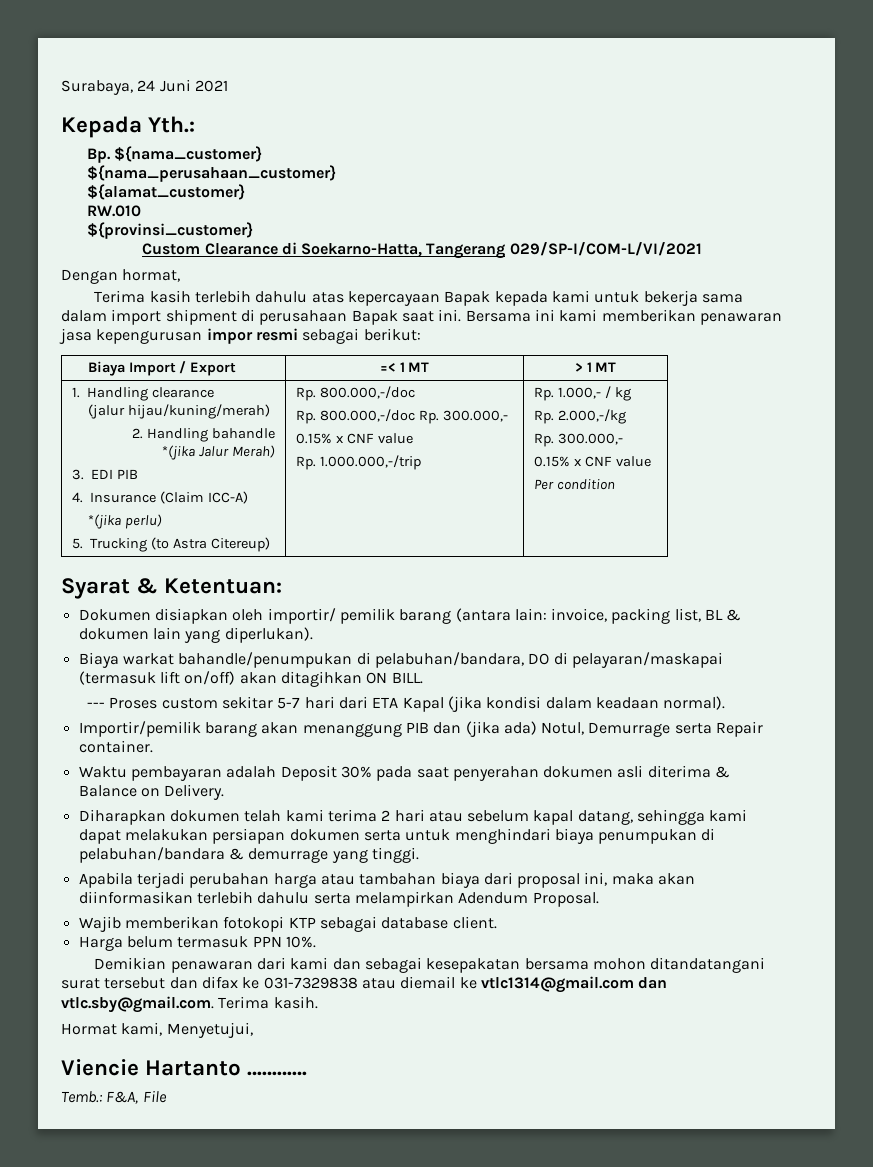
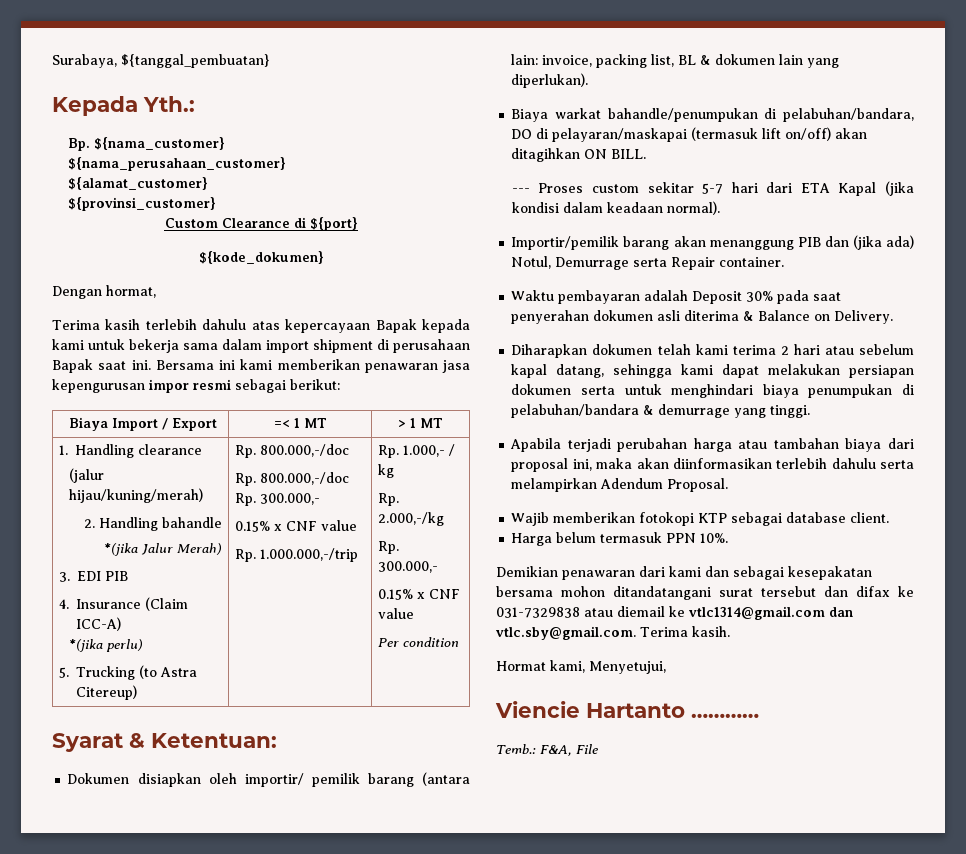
- Surabaya, 24 Juni 2021
+ Surabaya, ${tanggal_pembuatan}
- RW.010
- Custom Clearance di Soekarno-Hatta, Tangerang 029/SP-I/COM-L/VI/2021
+ Custom Clearance di ${port}
+ ${kode_dokumen}

